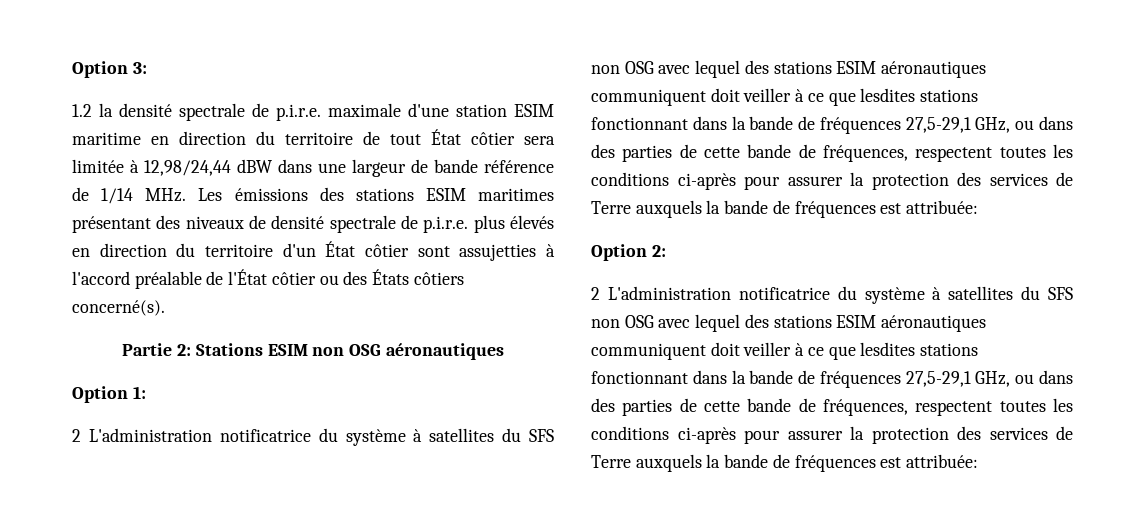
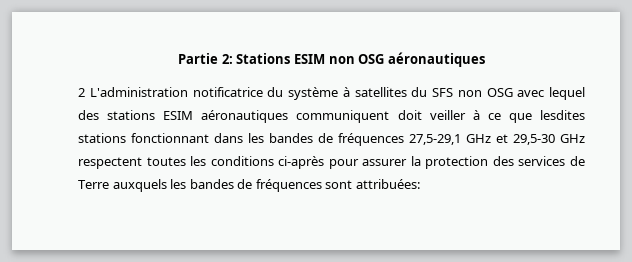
- Option 3:
- 1.2 la densité spectrale de p.i.r.e. maximale d'une station ESIM maritime en direction du territoire de tout État côtier sera limitée à 12,98/24,44 dBW dans une largeur de bande référence de 1/14 MHz. Les émissions des stations ESIM maritimes présentant des niveaux de densité spectrale de p.i.r.e. plus élevés en direction du territoire d'un État côtier sont assujetties à l'accord préalable de l'État côtier ou des États côtiers concerné(s).
- Option 1:
- 2 L'administration notificatrice du système à satellites du SFS non OSG avec lequel des stations ESIM aéronautiques communiquent doit veiller à ce que lesdites stations fonctionnant dans la bande de fréquences 27,5-29,1 GHz, ou dans des parties de cette bande de fréquences, respectent toutes les conditions ci-après pour assurer la protection des services de Terre auxquels la bande de fréquences est attribuée:
- Option 2:
- 2 L'administration notificatrice du système à satellites du SFS non OSG avec lequel des stations ESIM aéronautiques communiquent doit veiller à ce que lesdites stations fonctionnant dans la bande de fréquences 27,5-29,1 GHz, ou dans des parties de cette bande de fréquences, respectent toutes les conditions ci-après pour assurer la protection des services de Terre auxquels la bande de fréquences est attribuée:
+ 2 L'administration notificatrice du système à satellites du SFS non OSG avec lequel des stations ESIM aéronautiques communiquent doit veiller à ce que lesdites stations fonctionnant dans les bandes de fréquences 27,5-29,1 GHz et 29,5-30 GHz respectent toutes les conditions ci-après pour assurer la protection des services de Terre auxquels les bandes de fréquences sont attribuées:

